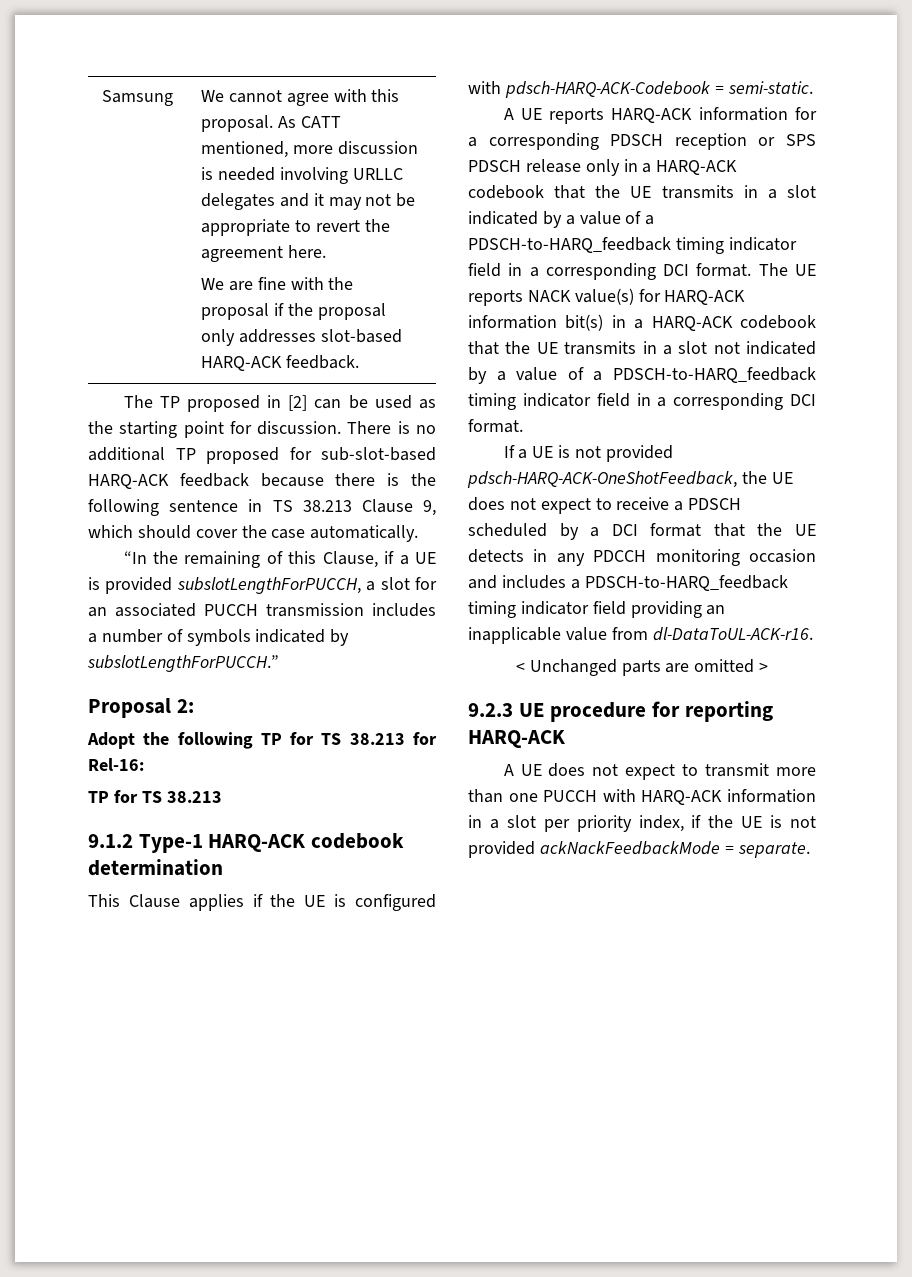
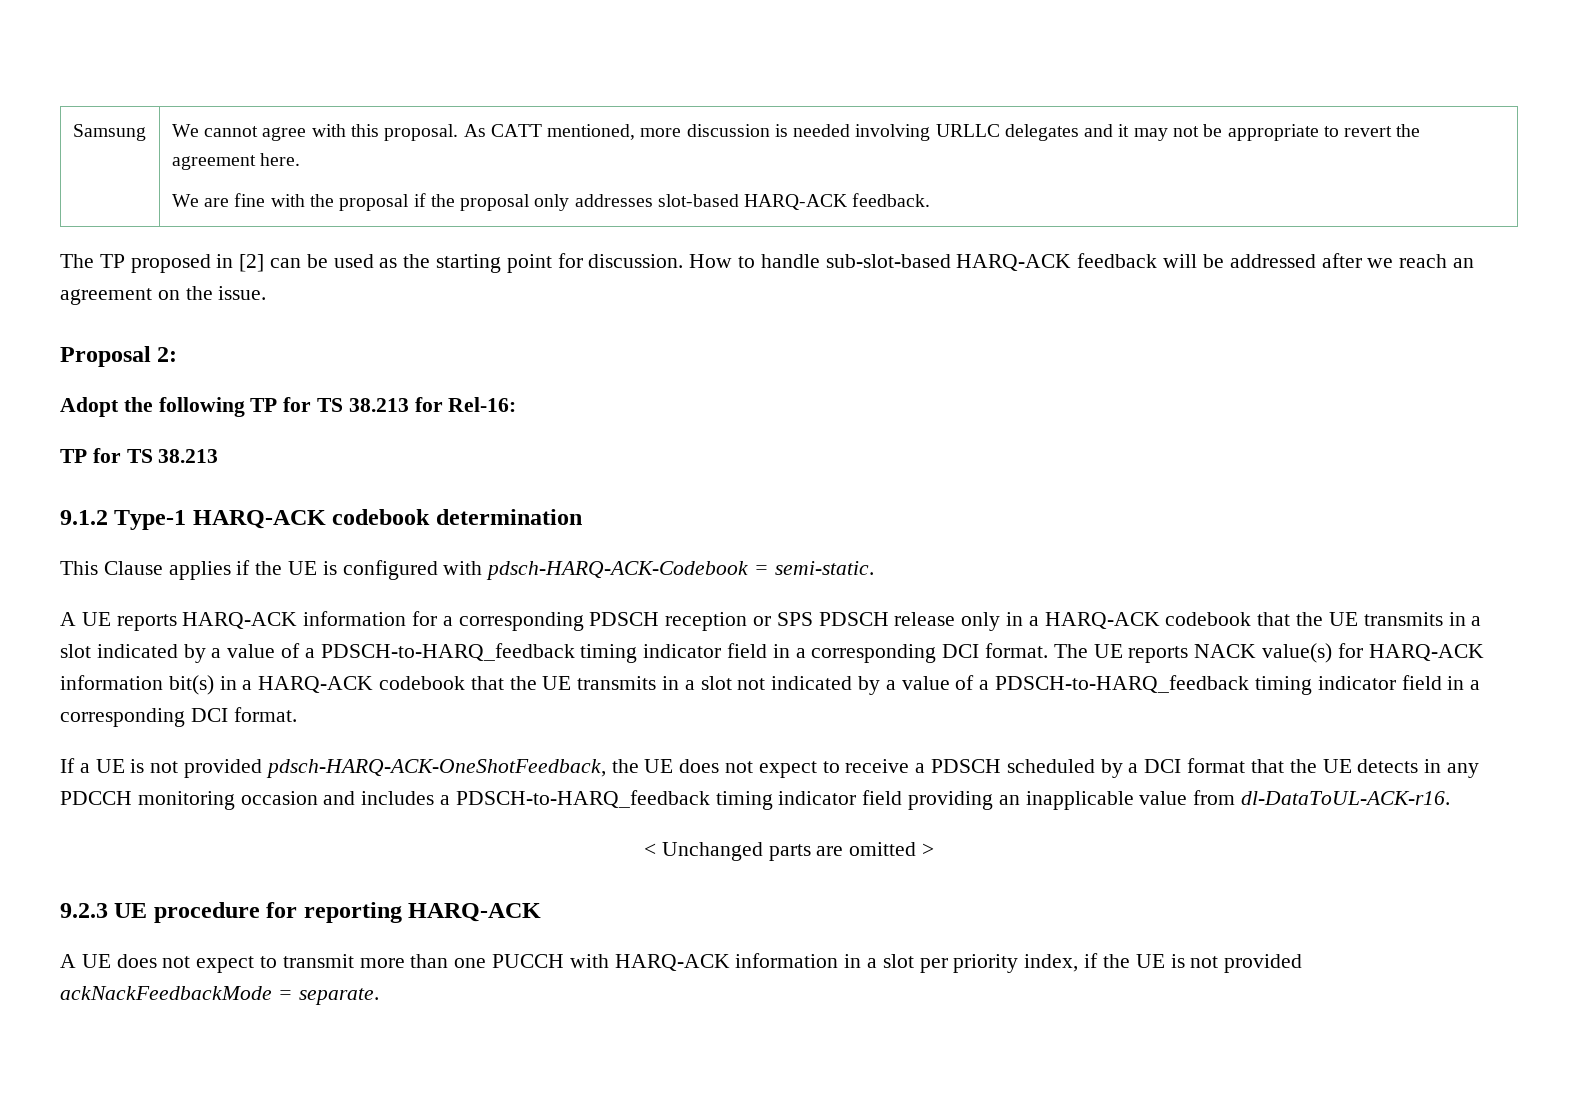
- There is no additional TP proposed for sub-slot-based HARQ-ACK feedback because there is the following sentence in TS 38.213 Clause 9, which should cover the case automatically.
- “In the remaining of this Clause, if a UE is provided subslotLengthForPUCCH, a slot for an associated PUCCH transmission includes a number of symbols indicated by subslotLengthForPUCCH.”
+ How to handle sub-slot-based HARQ-ACK feedback will be addressed after we reach an agreement on the issue.

